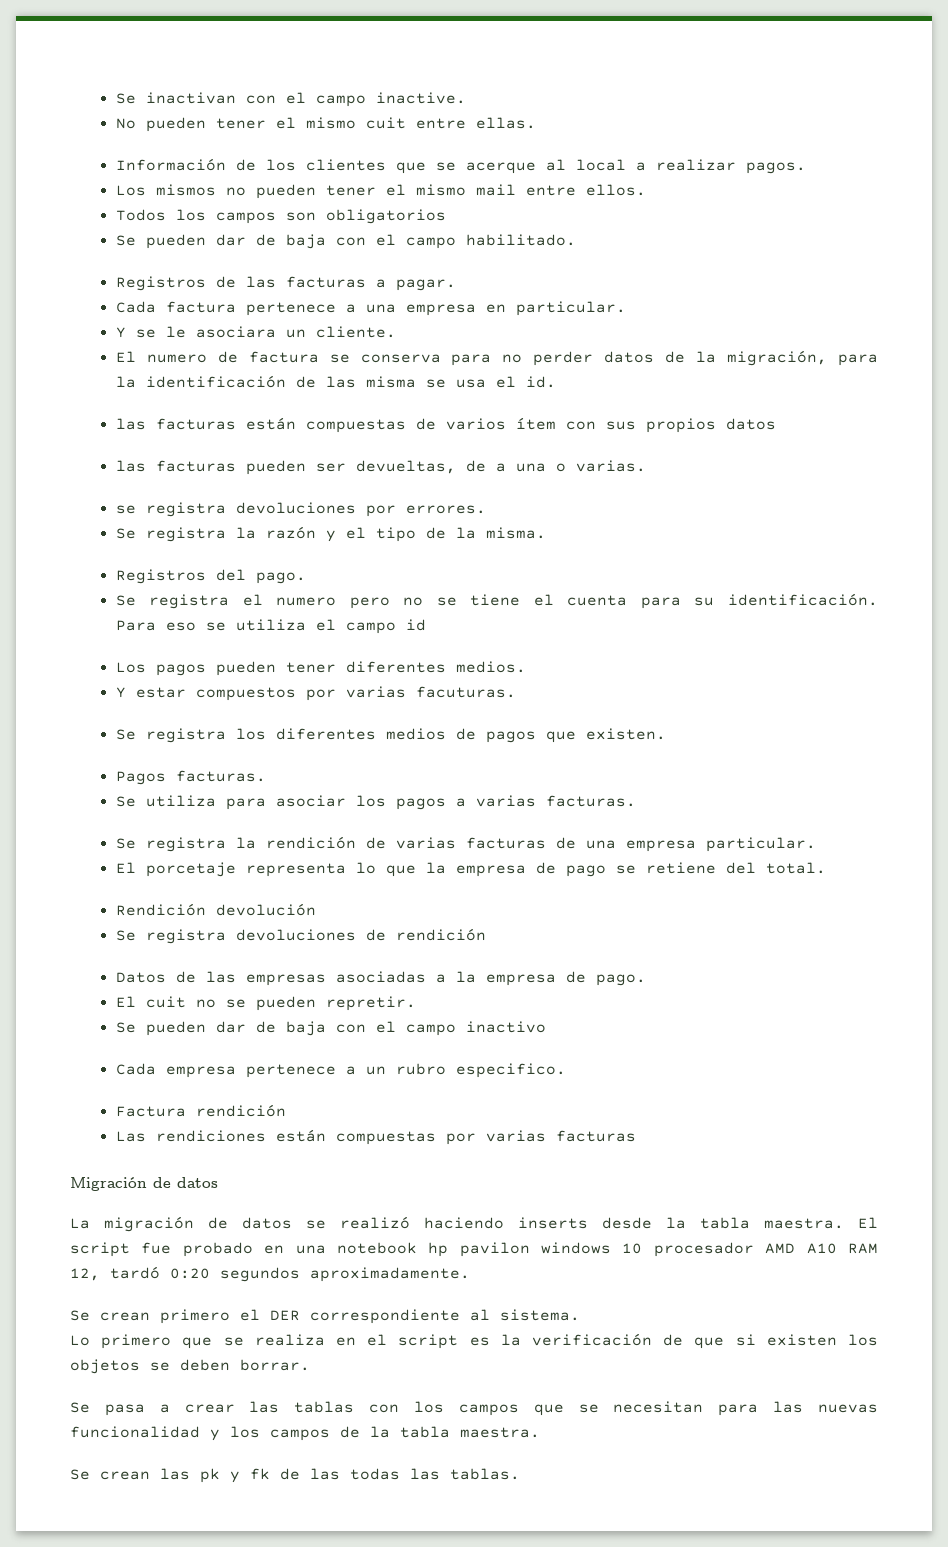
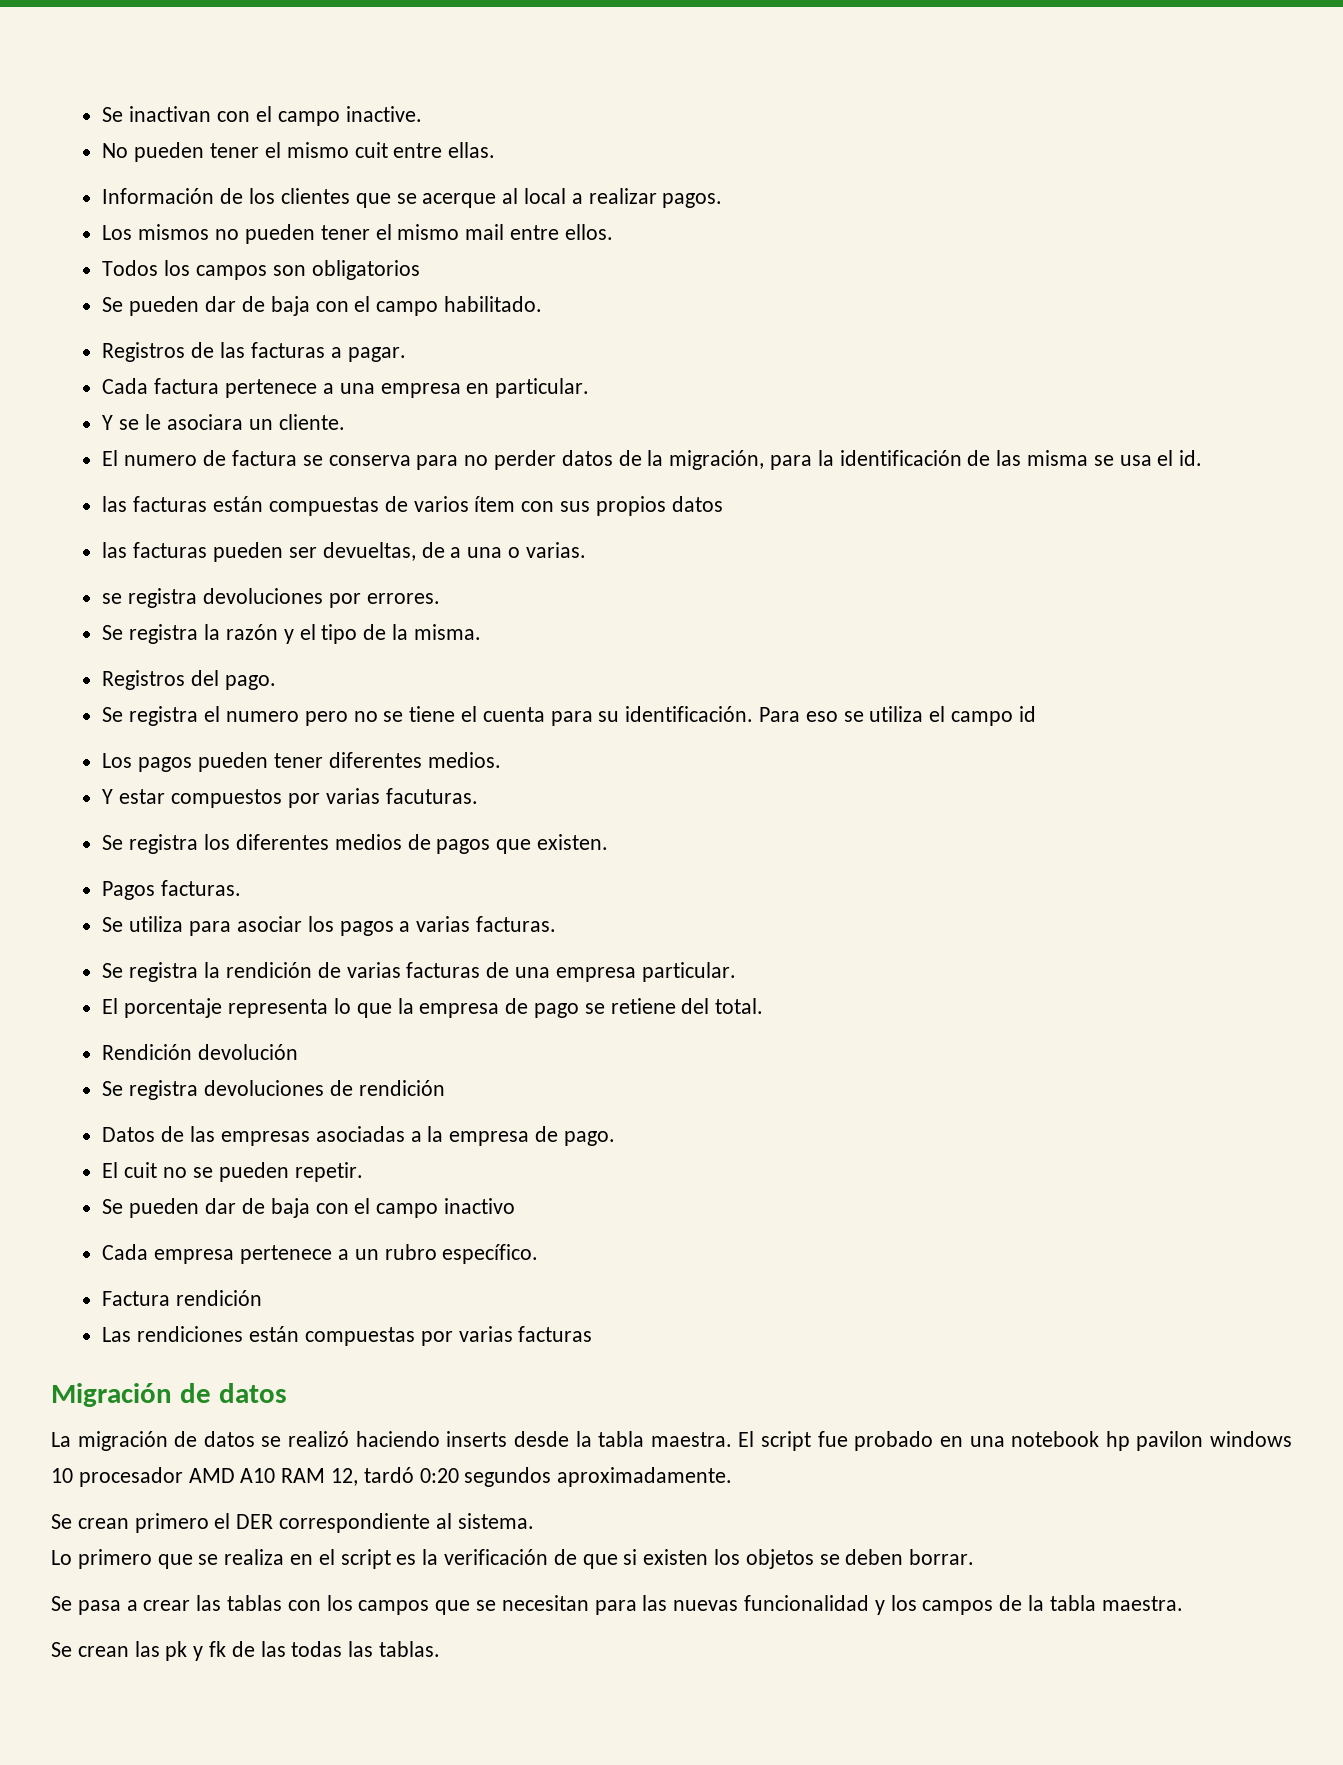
- El porcetaje representa lo que la empresa de pago se retiene del total.
+ El porcentaje representa lo que la empresa de pago se retiene del total.
- El cuit no se pueden repretir.
+ El cuit no se pueden repetir.
- Cada empresa pertenece a un rubro especifico.
+ Cada empresa pertenece a un rubro específico.

